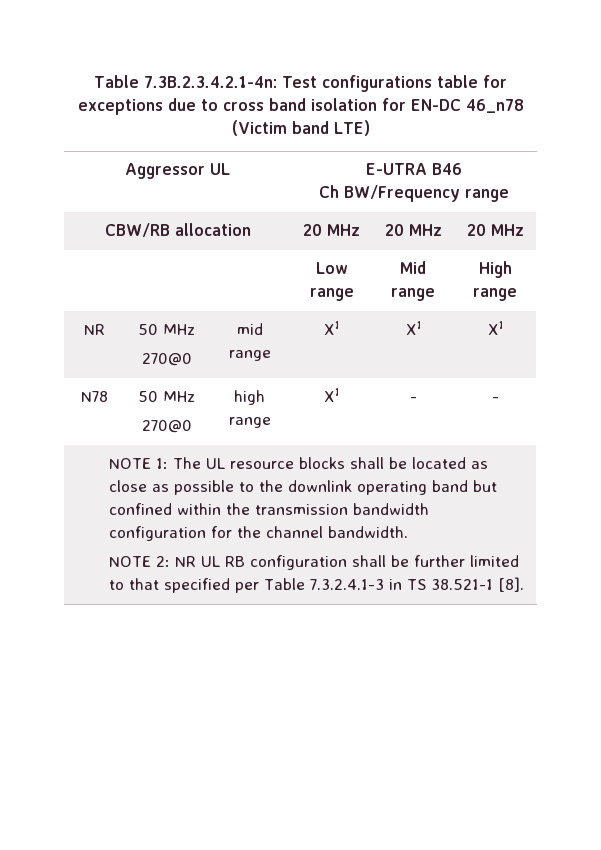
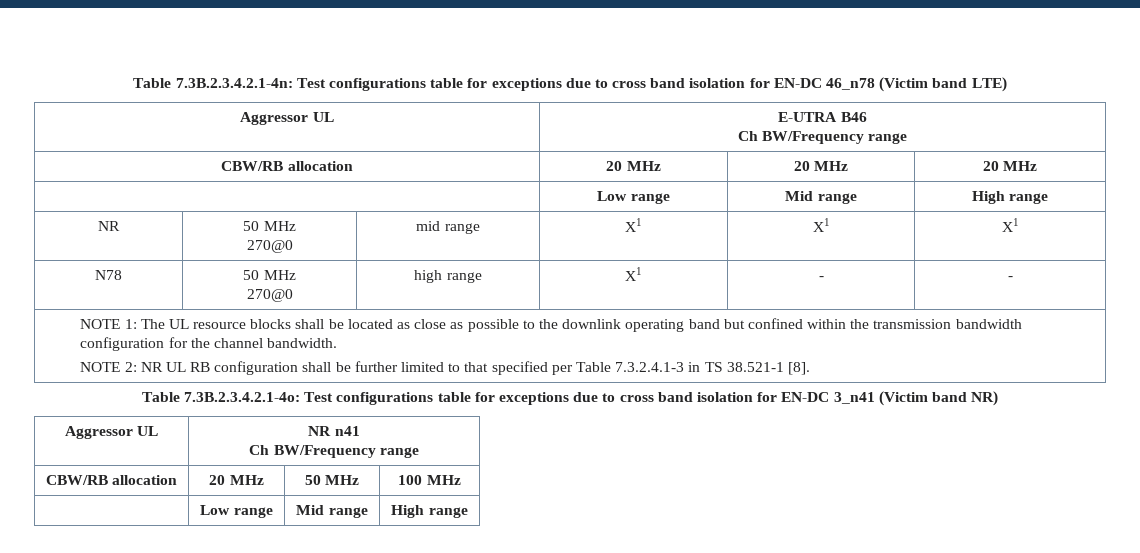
+ Table 7.3B.2.3.4.2.1-4o: Test configurations table for exceptions due to cross band isolation for EN-DC 3_n41 (Victim band NR)
+ Aggressor UL | NR n41
+ Ch BW/Frequency range
+ CBW/RB allocation | 20 MHz | 50 MHz | 100 MHz
+ | Low range | Mid range | High range

